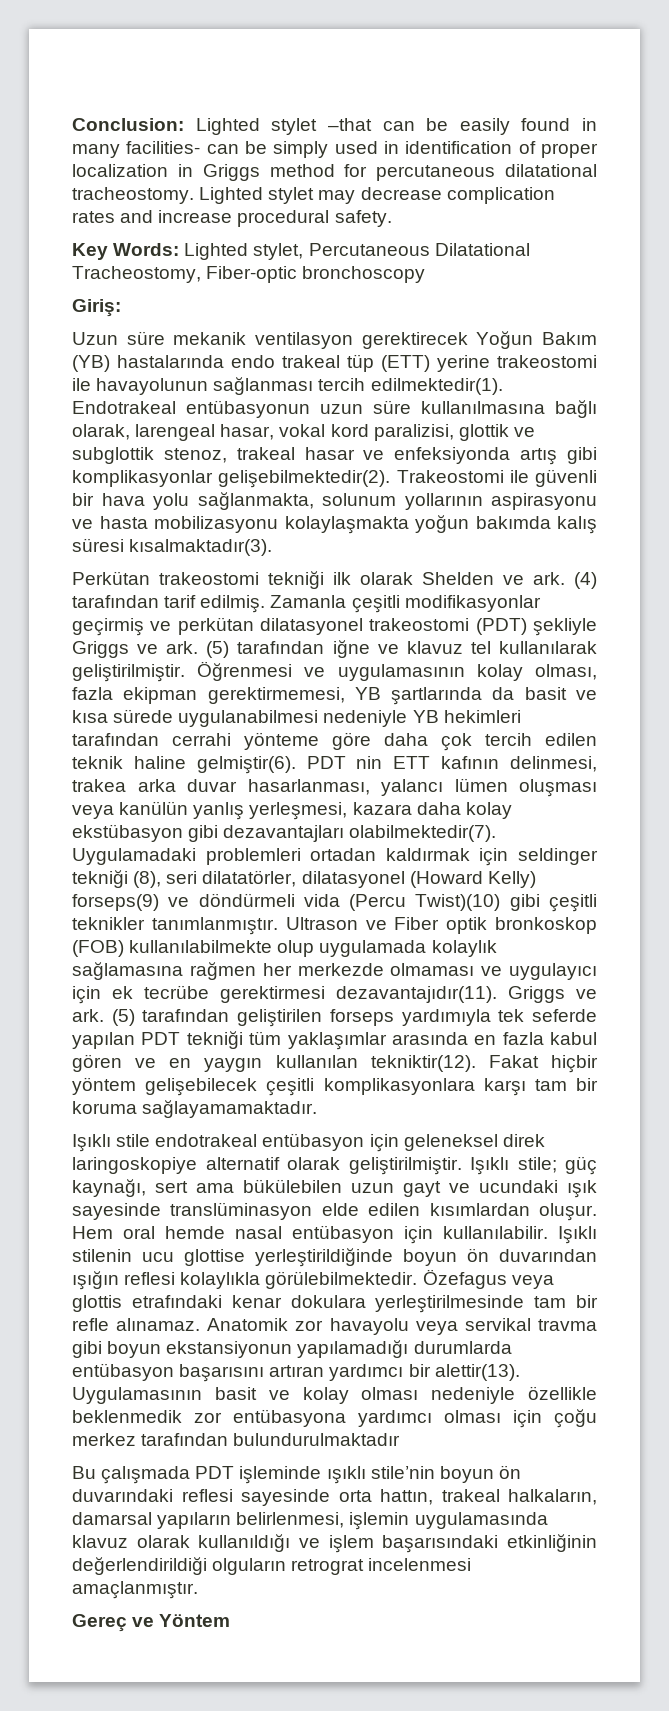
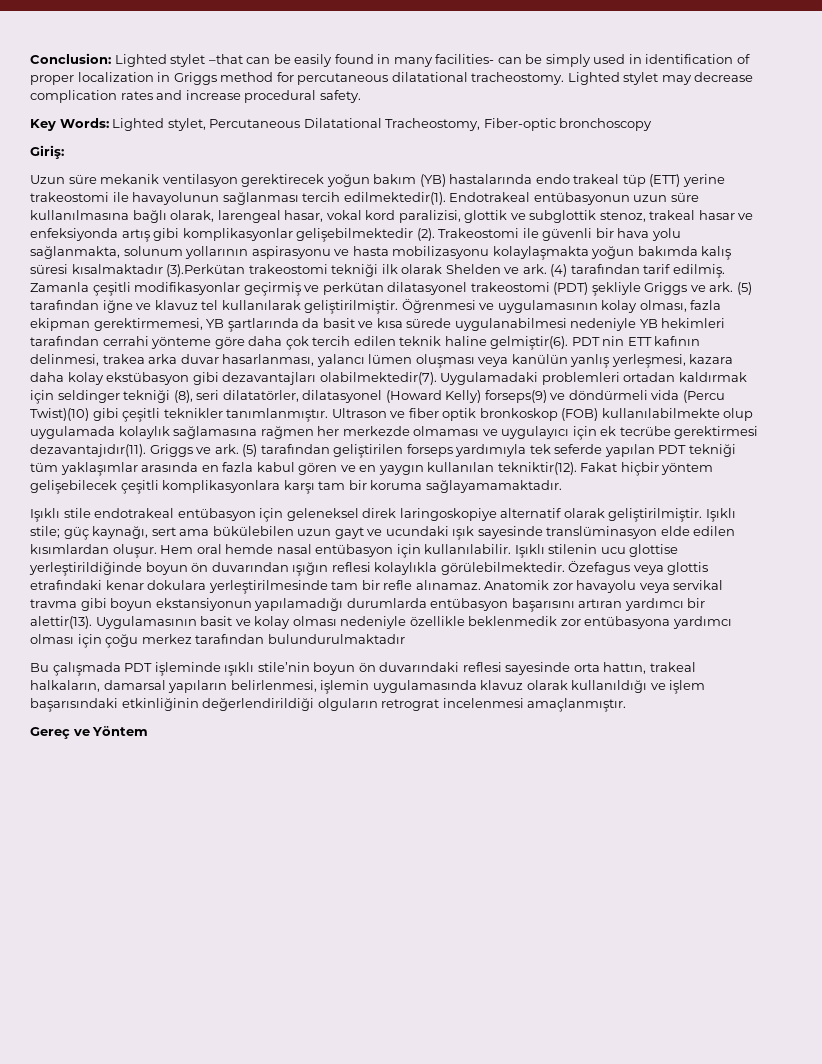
- Uzun süre mekanik ventilasyon gerektirecek Yoğun Bakım (YB) hastalarında endo trakeal tüp (ETT) yerine trakeostomi ile havayolunun sağlanması tercih edilmektedir(1).
+ Uzun süre mekanik ventilasyon gerektirecek yoğun bakım (YB) hastalarında endo trakeal tüp (ETT) yerine trakeostomi ile havayolunun sağlanması tercih edilmektedir(1).
- Endotrakeal entübasyonun uzun süre kullanılmasına bağlı olarak, larengeal hasar, vokal kord paralizisi, glottik ve subglottik stenoz, trakeal hasar ve enfeksiyonda artış gibi komplikasyonlar gelişebilmektedir(2).
+ Endotrakeal entübasyonun uzun süre kullanılmasına bağlı olarak, larengeal hasar, vokal kord paralizisi, glottik ve subglottik stenoz, trakeal hasar ve enfeksiyonda artış gibi komplikasyonlar gelişebilmektedir (2).
- Trakeostomi ile güvenli bir hava yolu sağlanmakta, solunum yollarının aspirasyonu ve hasta mobilizasyonu kolaylaşmakta yoğun bakımda kalış süresi kısalmaktadır(3).
- Perkütan trakeostomi tekniği ilk olarak Shelden ve ark.
+ Trakeostomi ile güvenli bir hava yolu sağlanmakta, solunum yollarının aspirasyonu ve hasta mobilizasyonu kolaylaşmakta yoğun bakımda kalış süresi kısalmaktadır (3).Perkütan trakeostomi tekniği ilk olarak Shelden ve ark.
- Ultrason ve Fiber optik bronkoskop (FOB) kullanılabilmekte olup uygulamada kolaylık sağlamasına rağmen her merkezde olmaması ve uygulayıcı için ek tecrübe gerektirmesi dezavantajıdır(11).
+ Ultrason ve fiber optik bronkoskop (FOB) kullanılabilmekte olup uygulamada kolaylık sağlamasına rağmen her merkezde olmaması ve uygulayıcı için ek tecrübe gerektirmesi dezavantajıdır(11).

